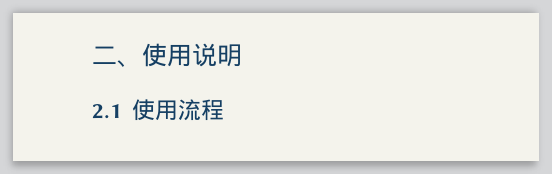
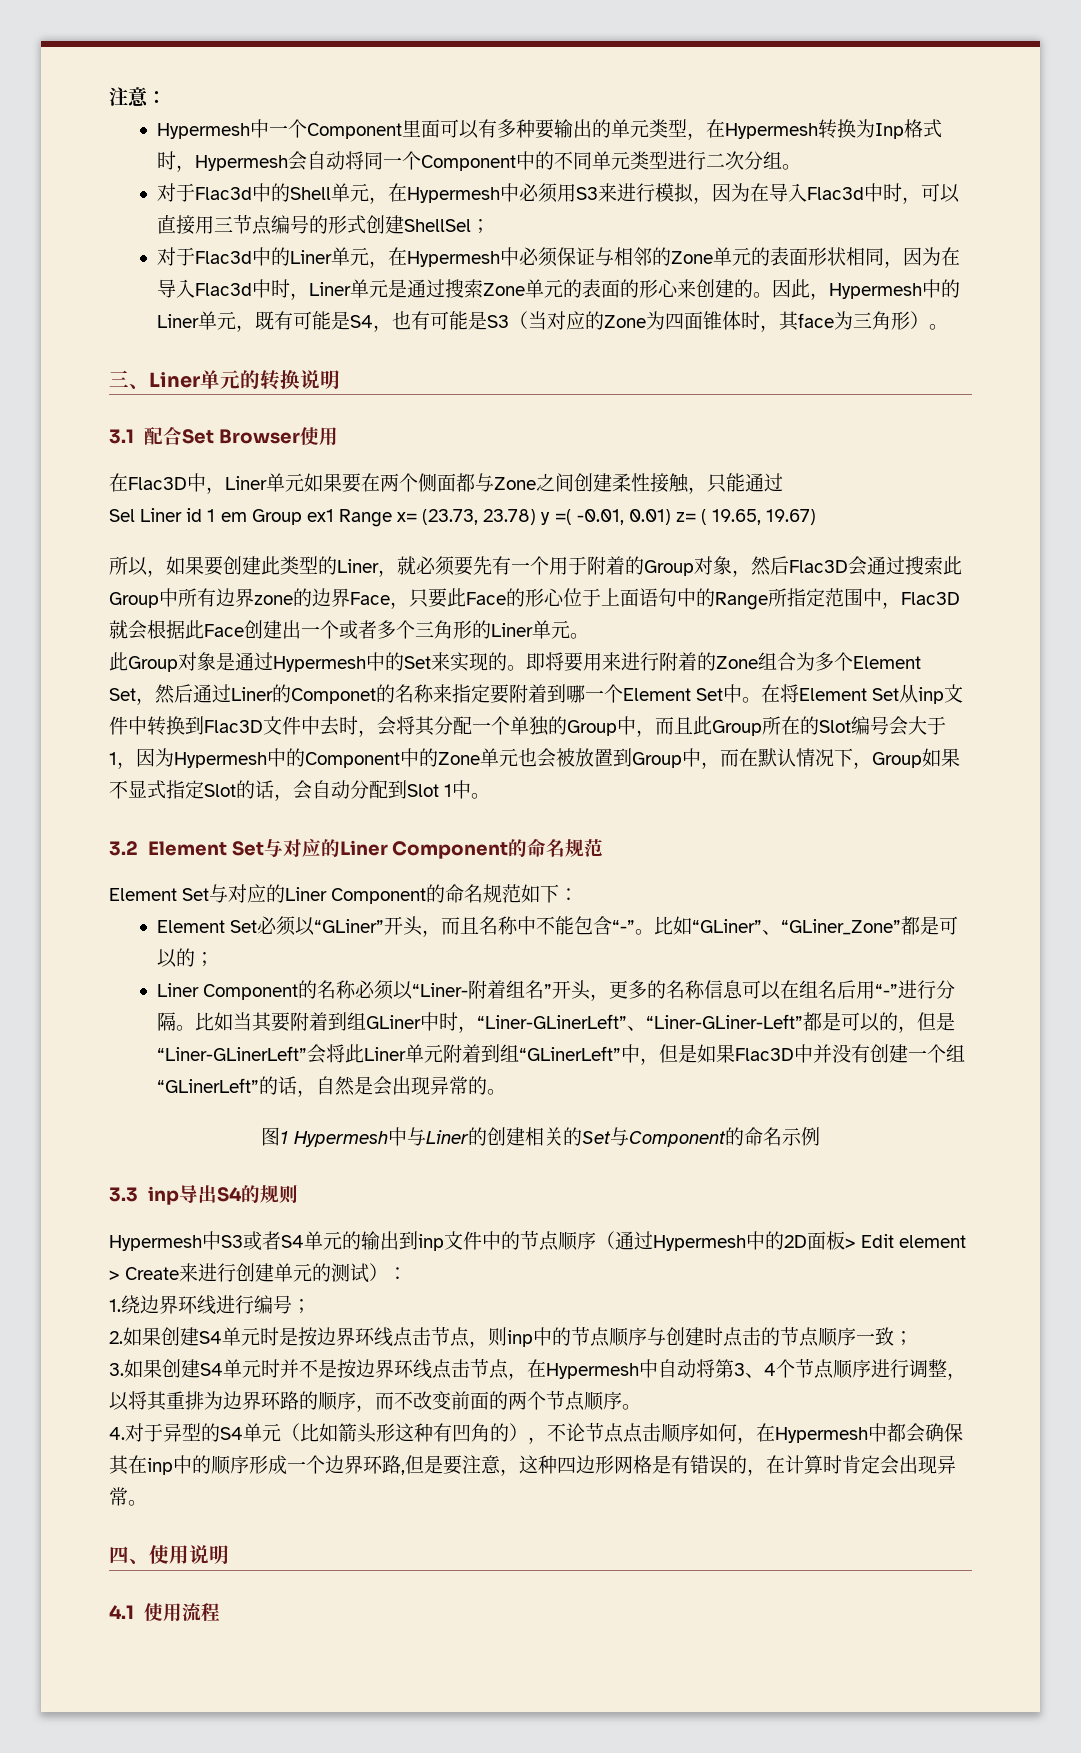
- 二、使用说明
+ 注意：
+ Hypermesh中一个Component里面可以有多种要输出的单元类型，在Hypermesh转换为Inp格式时，Hypermesh会自动将同一个Component中的不同单元类型进行二次分组。
+ 对于Flac3d中的Shell单元，在Hypermesh中必须用S3来进行模拟，因为在导入Flac3d中时，可以直接用三节点编号的形式创建ShellSel；
+ 对于Flac3d中的Liner单元，在Hypermesh中必须保证与相邻的Zone单元的表面形状相同，因为在导入Flac3d中时，Liner单元是通过搜索Zone单元的表面的形心来创建的。因此，Hypermesh中的Liner单元，既有可能是S4，也有可能是S3（当对应的Zone为四面锥体时，其face为三角形）。
+ 三、Liner单元的转换说明
+ 3.1配合Set Browser使用
+ 在Flac3D中，Liner单元如果要在两个侧面都与Zone之间创建柔性接触，只能通过
+ Sel Liner id 1 em Group ex1 Range x= (23.73, 23.78) y =( -0.01, 0.01) z= ( 19.65, 19.67)
+ 所以，如果要创建此类型的Liner，就必须要先有一个用于附着的Group对象，然后Flac3D会通过搜索此Group中所有边界zone的边界Face，只要此Face的形心位于上面语句中的Range所指定范围中，Flac3D就会根据此Face创建出一个或者多个三角形的Liner单元。
+ 此Group对象是通过Hypermesh中的Set来实现的。即将要用来进行附着的Zone组合为多个Element Set，然后通过Liner的Componet的名称来指定要附着到哪一个Element Set中。在将Element Set从inp文件中转换到Flac3D文件中去时，会将其分配一个单独的Group中，而且此Group所在的Slot编号会大于1，因为Hypermesh中的Component中的Zone单元也会被放置到Group中，而在默认情况下，Group如果不显式指定Slot的话，会自动分配到Slot 1中。
+ 3.2 Element Set与对应的Liner Component的命名规范
+ Element Set与对应的Liner Component的命名规范如下：
+ Element Set必须以“GLiner”开头，而且名称中不能包含“-”。比如“GLiner”、“GLiner_Zone”都是可以的；
+ Liner Component的名称必须以“Liner-附着组名”开头，更多的名称信息可以在组名后用“-”进行分隔。比如当其要附着到组GLiner中时，“Liner-GLinerLeft”、“Liner-GLiner-Left”都是可以的，但是“Liner-GLinerLeft”会将此Liner单元附着到组“GLinerLeft”中，但是如果Flac3D中并没有创建一个组“GLinerLeft”的话，自然是会出现异常的。
+ 图1 Hypermesh中与Liner的创建相关的Set与Component的命名示例
+ 3.3 inp导出S4的规则
+ Hypermesh中S3或者S4单元的输出到inp文件中的节点顺序（通过Hypermesh中的2D面板> Edit element > Create来进行创建单元的测试）：
+ 1.绕边界环线进行编号；
+ 2.如果创建S4单元时是按边界环线点击节点，则inp中的节点顺序与创建时点击的节点顺序一致；
+ 3.如果创建S4单元时并不是按边界环线点击节点，在Hypermesh中自动将第3、4个节点顺序进行调整，以将其重排为边界环路的顺序，而不改变前面的两个节点顺序。
+ 4.对于异型的S4单元（比如箭头形这种有凹角的），不论节点点击顺序如何，在Hypermesh中都会确保其在inp中的顺序形成一个边界环路,但是要注意，这种四边形网格是有错误的，在计算时肯定会出现异常。
+ 四、使用说明
- 2.1使用流程
+ 4.1使用流程

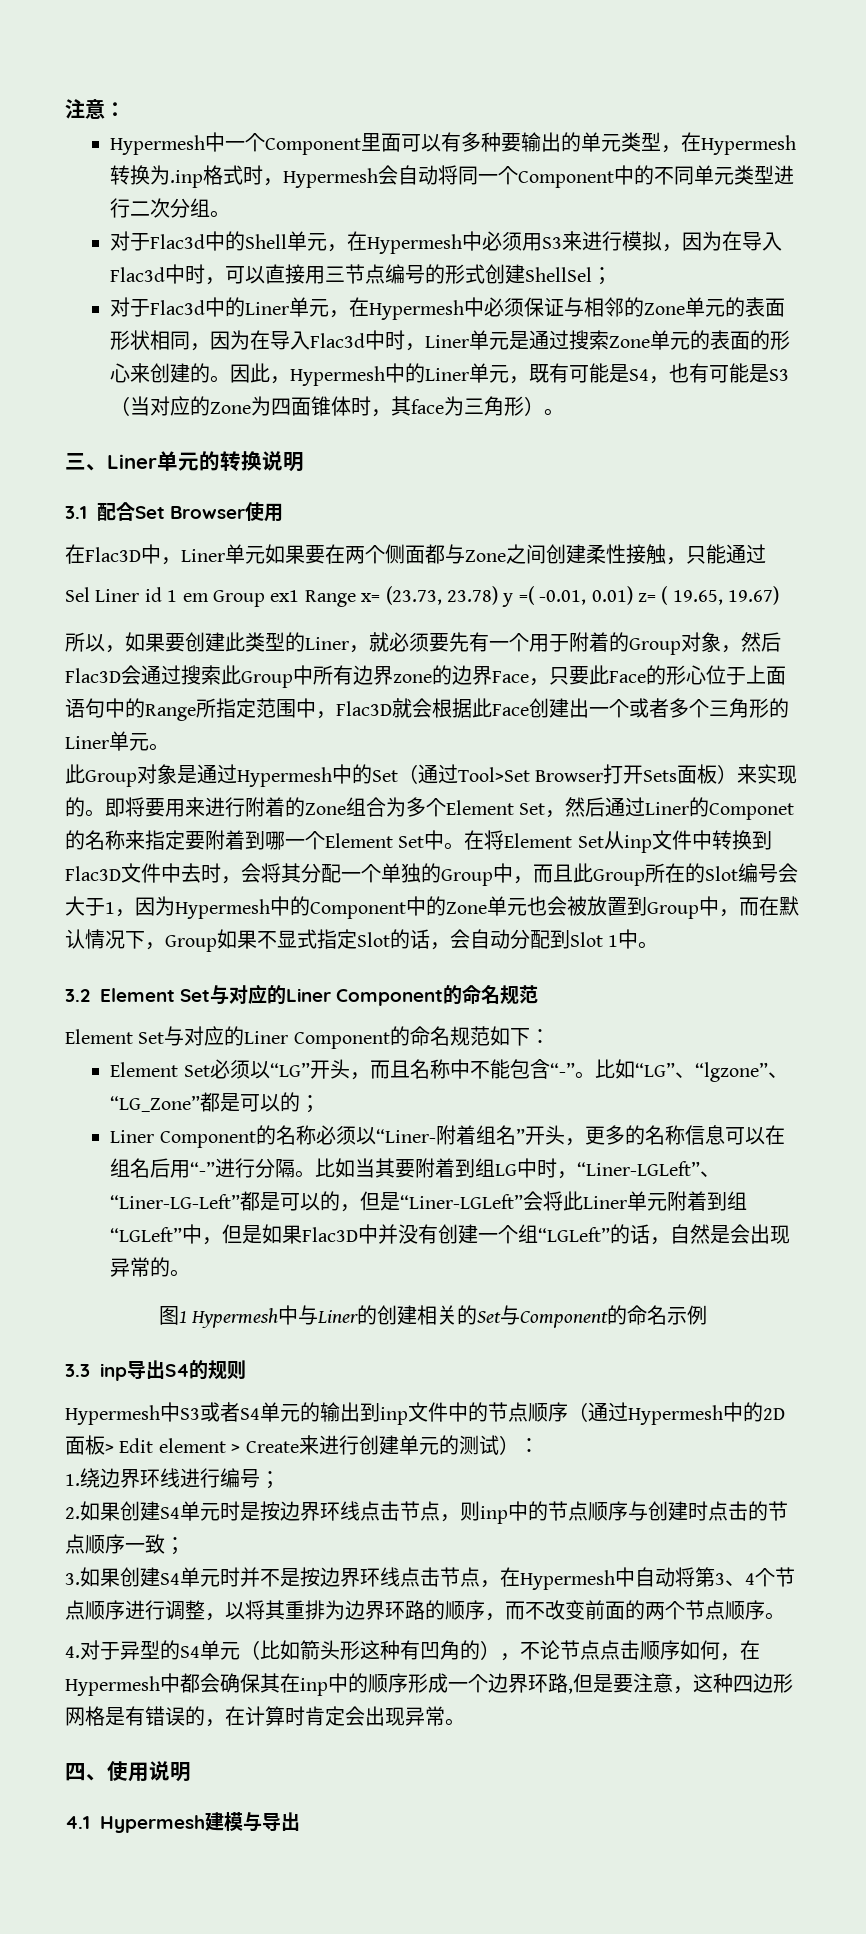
- Hypermesh中一个Component里面可以有多种要输出的单元类型，在Hypermesh转换为Inp格式时，Hypermesh会自动将同一个Component中的不同单元类型进行二次分组。
+ Hypermesh中一个Component里面可以有多种要输出的单元类型，在Hypermesh转换为.inp格式时，Hypermesh会自动将同一个Component中的不同单元类型进行二次分组。
- 此Group对象是通过Hypermesh中的Set来实现的。
+ 此Group对象是通过Hypermesh中的Set（通过Tool>Set Browser打开Sets面板）来实现的。
- Element Set必须以“GLiner”开头，而且名称中不能包含“-”。
+ Element Set必须以“LG”开头，而且名称中不能包含“-”。
- 比如“GLiner”、“GLiner_Zone”都是可以的；
+ 比如“LG”、“lgzone”、“LG_Zone”都是可以的；
- 比如当其要附着到组GLiner中时，“Liner-GLinerLeft”、“Liner-GLiner-Left”都是可以的，但是“Liner-GLinerLeft”会将此Liner单元附着到组“GLinerLeft”中，但是如果Flac3D中并没有创建一个组“GLinerLeft”的话，自然是会出现异常的。
+ 比如当其要附着到组LG中时，“Liner-LGLeft”、“Liner-LG-Left”都是可以的，但是“Liner-LGLeft”会将此Liner单元附着到组“LGLeft”中，但是如果Flac3D中并没有创建一个组“LGLeft”的话，自然是会出现异常的。
- 4.1使用流程
+ 4.1 Hypermesh建模与导出

